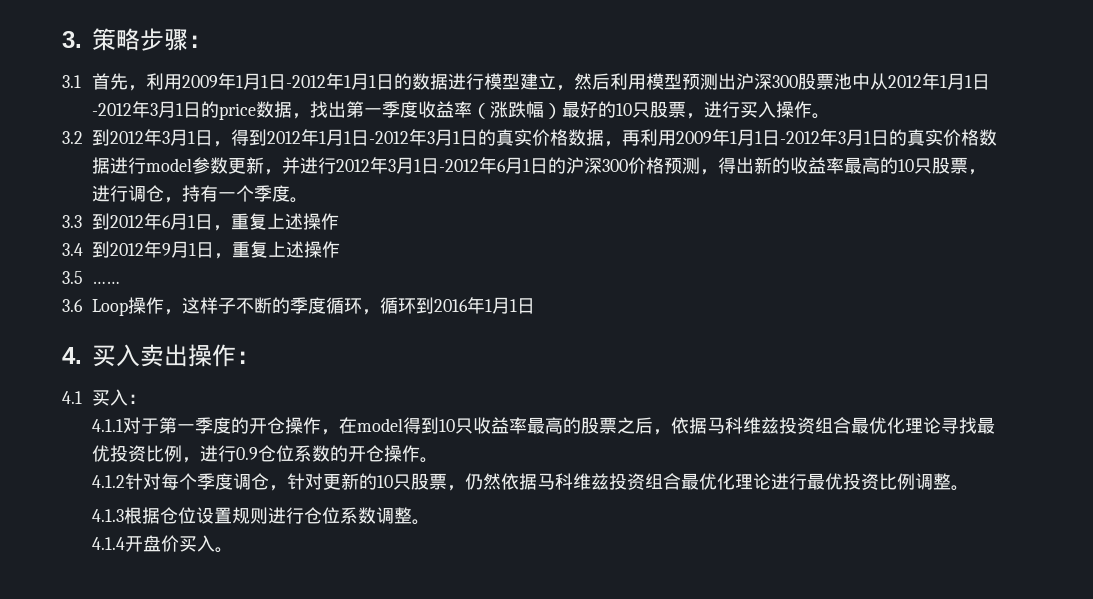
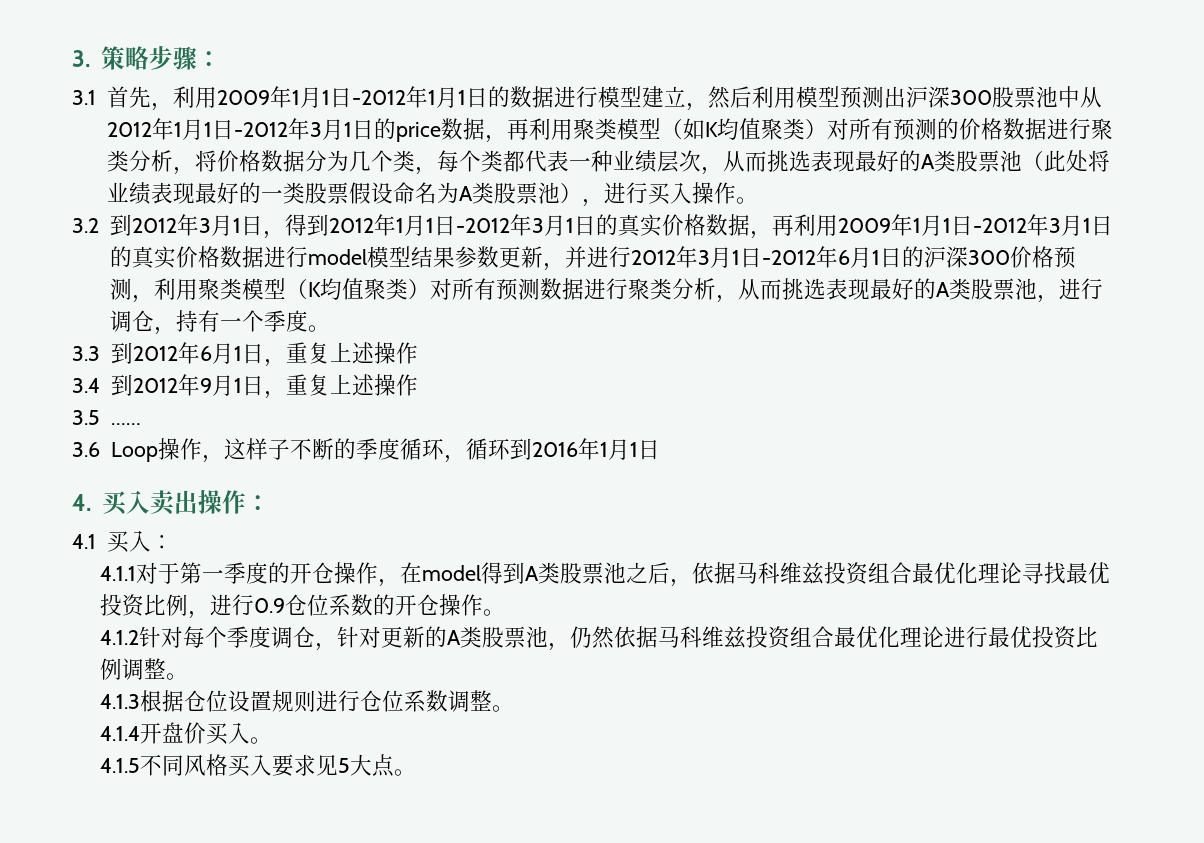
- 3.1首先，利用2009年1月1日-2012年1月1日的数据进行模型建立，然后利用模型预测出沪深300股票池中从2012年1月1日-2012年3月1日的price数据，找出第一季度收益率（涨跌幅）最好的10只股票，进行买入操作。
+ 3.1首先，利用2009年1月1日-2012年1月1日的数据进行模型建立，然后利用模型预测出沪深300股票池中从2012年1月1日-2012年3月1日的price数据，再利用聚类模型（如K均值聚类）对所有预测的价格数据进行聚类分析，将价格数据分为几个类，每个类都代表一种业绩层次，从而挑选表现最好的A类股票池（此处将业绩表现最好的一类股票假设命名为A类股票池），进行买入操作。
- 3.2到2012年3月1日，得到2012年1月1日-2012年3月1日的真实价格数据，再利用2009年1月1日-2012年3月1日的真实价格数据进行model参数更新，并进行2012年3月1日-2012年6月1日的沪深300价格预测，得出新的收益率最高的10只股票，进行调仓，持有一个季度。
+ 3.2到2012年3月1日，得到2012年1月1日-2012年3月1日的真实价格数据，再利用2009年1月1日-2012年3月1日的真实价格数据进行model模型结果参数更新，并进行2012年3月1日-2012年6月1日的沪深300价格预测，利用聚类模型（K均值聚类）对所有预测数据进行聚类分析，从而挑选表现最好的A类股票池，进行调仓，持有一个季度。
- 4.1.1对于第一季度的开仓操作，在model得到10只收益率最高的股票之后，依据马科维兹投资组合最优化理论寻找最优投资比例，进行0.9仓位系数的开仓操作。
+ 4.1.1对于第一季度的开仓操作，在model得到A类股票池之后，依据马科维兹投资组合最优化理论寻找最优投资比例，进行0.9仓位系数的开仓操作。
- 4.1.2针对每个季度调仓，针对更新的10只股票，仍然依据马科维兹投资组合最优化理论进行最优投资比例调整。
+ 4.1.2针对每个季度调仓，针对更新的A类股票池，仍然依据马科维兹投资组合最优化理论进行最优投资比例调整。
+ 4.1.5不同风格买入要求见5大点。

